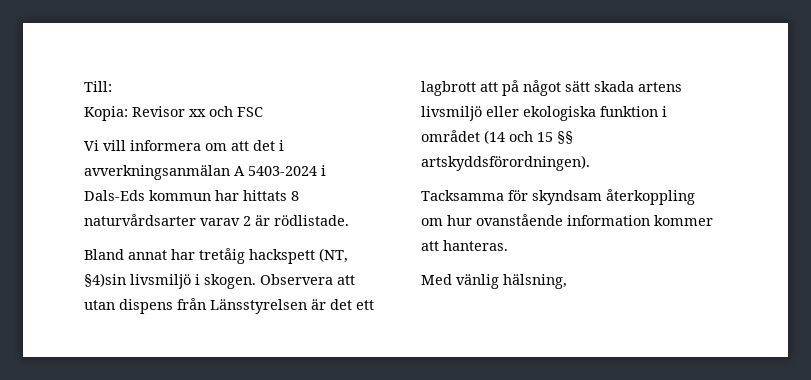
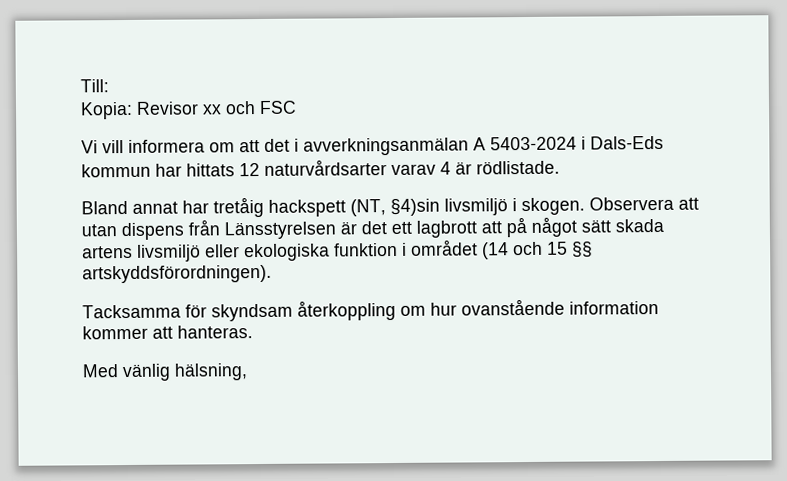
- Vi vill informera om att det i avverkningsanmälan A 5403-2024 i Dals-Eds kommun har hittats 8 naturvårdsarter varav 2 är rödlistade.
+ Vi vill informera om att det i avverkningsanmälan A 5403-2024 i Dals-Eds kommun har hittats 12 naturvårdsarter varav 4 är rödlistade.

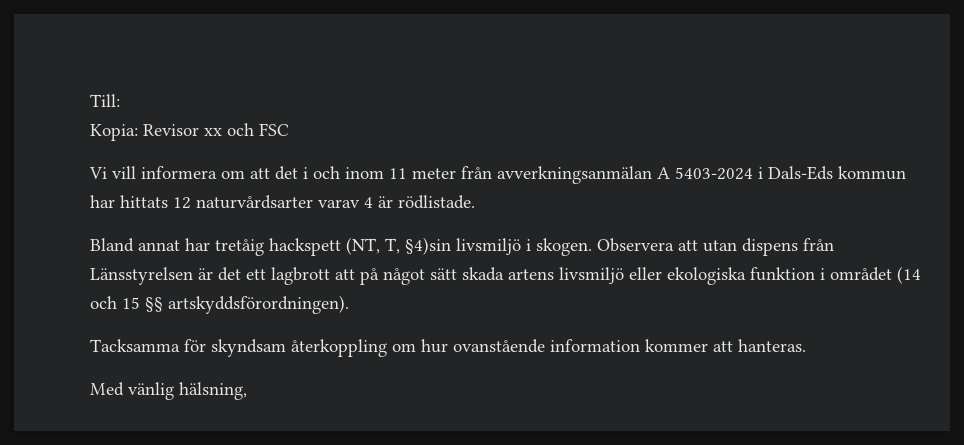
- Vi vill informera om att det i avverkningsanmälan A 5403-2024 i Dals-Eds kommun har hittats 12 naturvårdsarter varav 4 är rödlistade.
+ Vi vill informera om att det i och inom 11 meter från avverkningsanmälan A 5403-2024 i Dals-Eds kommun har hittats 12 naturvårdsarter varav 4 är rödlistade.
- Bland annat har tretåig hackspett (NT, §4)sin livsmiljö i skogen.
+ Bland annat har tretåig hackspett (NT, T, §4)sin livsmiljö i skogen.

